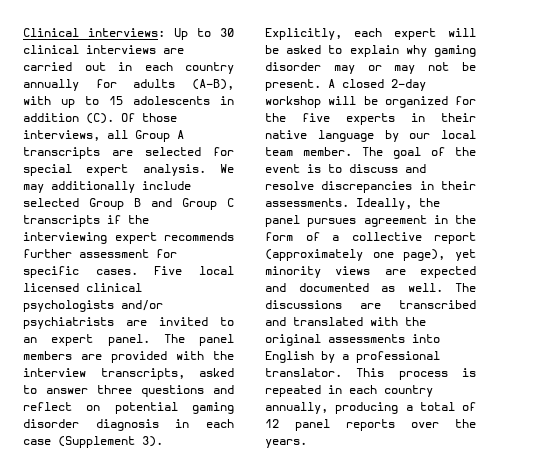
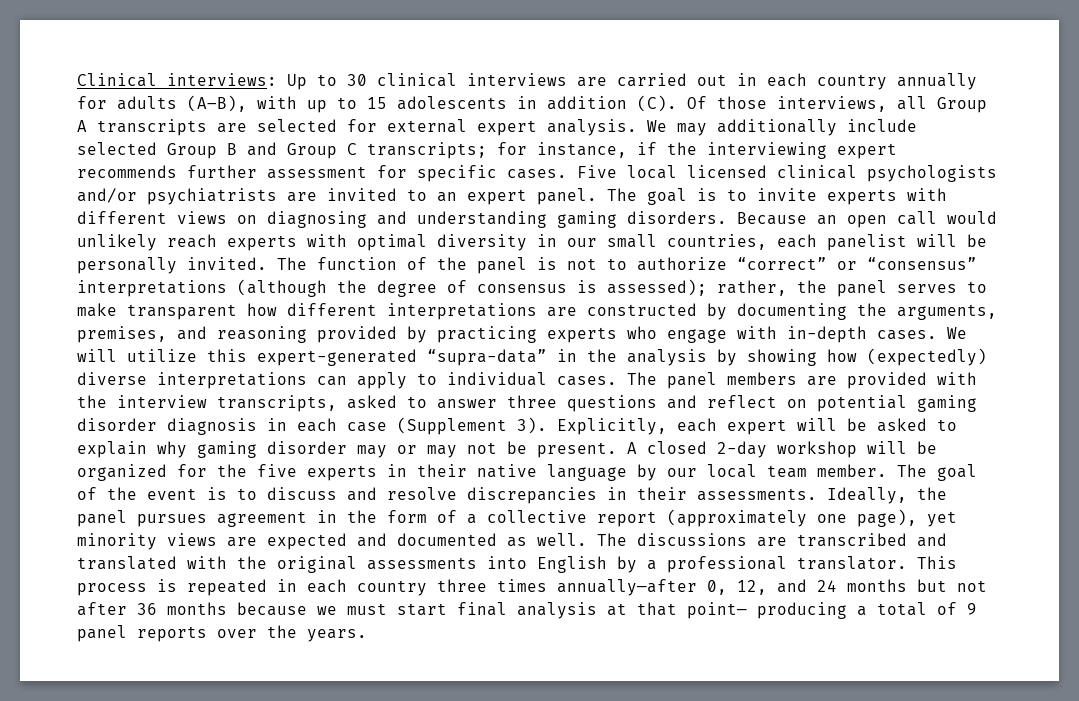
- Clinical interviews: Up to 30 clinical interviews are carried out in each country annually for adults (A–B), with up to 15 adolescents in addition (C). Of those interviews, all Group A transcripts are selected for special expert analysis.
+ Clinical interviews: Up to 30 clinical interviews are carried out in each country annually for adults (A–B), with up to 15 adolescents in addition (C). Of those interviews, all Group A transcripts are selected for external expert analysis.
- We may additionally include selected Group B and Group C transcripts if the interviewing expert recommends further assessment for specific cases.
+ We may additionally include selected Group B and Group C transcripts; for instance, if the interviewing expert recommends further assessment for specific cases.
- The panel members are provided with the interview transcripts, asked to answer three questions and reflect on potential gaming disorder diagnosis in each case (Supplement 3).
+ The goal is to invite experts with different views on diagnosing and understanding gaming disorders. Because an open call would unlikely reach experts with optimal diversity in our small countries, each panelist will be personally invited. The function of the panel is not to authorize “correct” or “consensus” interpretations (although the degree of consensus is assessed); rather, the panel serves to make transparent how different interpretations are constructed by documenting the arguments, premises, and reasoning provided by practicing experts who engage with in-depth cases. We will utilize this expert-generated “supra-data” in the analysis by showing how (expectedly) diverse interpretations can apply to individual cases. The panel members are provided with the interview transcripts, asked to answer three questions and reflect on potential gaming disorder diagnosis in each case (Supplement 3).
- This process is repeated in each country annually, producing a total of 12 panel reports over the years.
+ This process is repeated in each country three times annually—after 0, 12, and 24 months but not after 36 months because we must start final analysis at that point— producing a total of 9 panel reports over the years.

